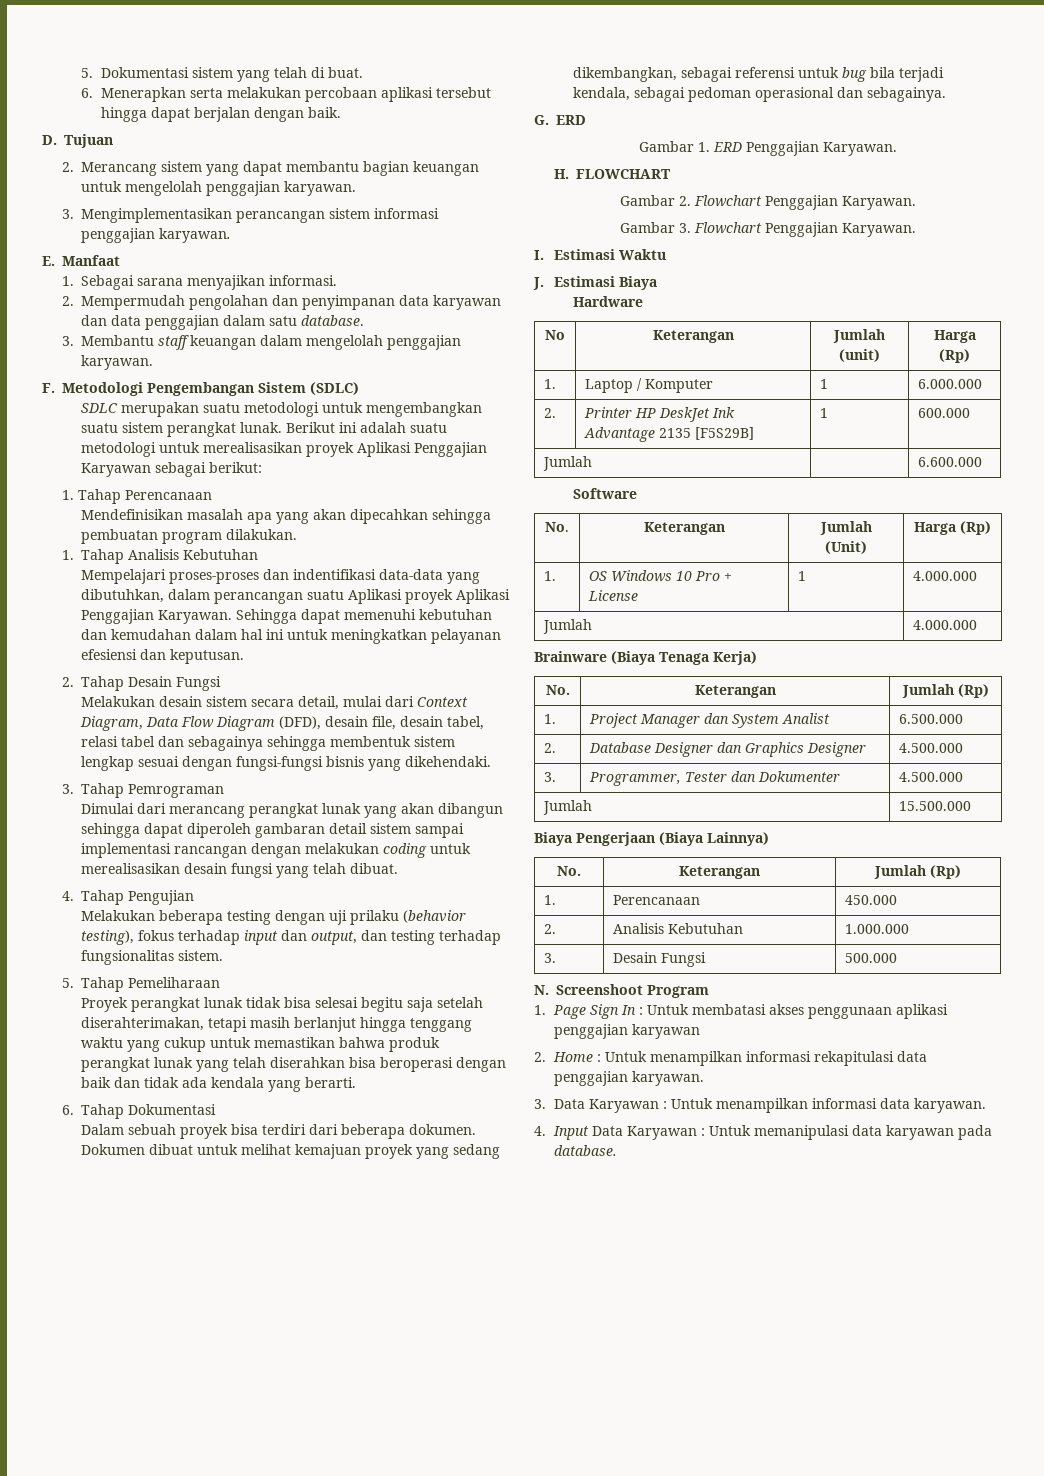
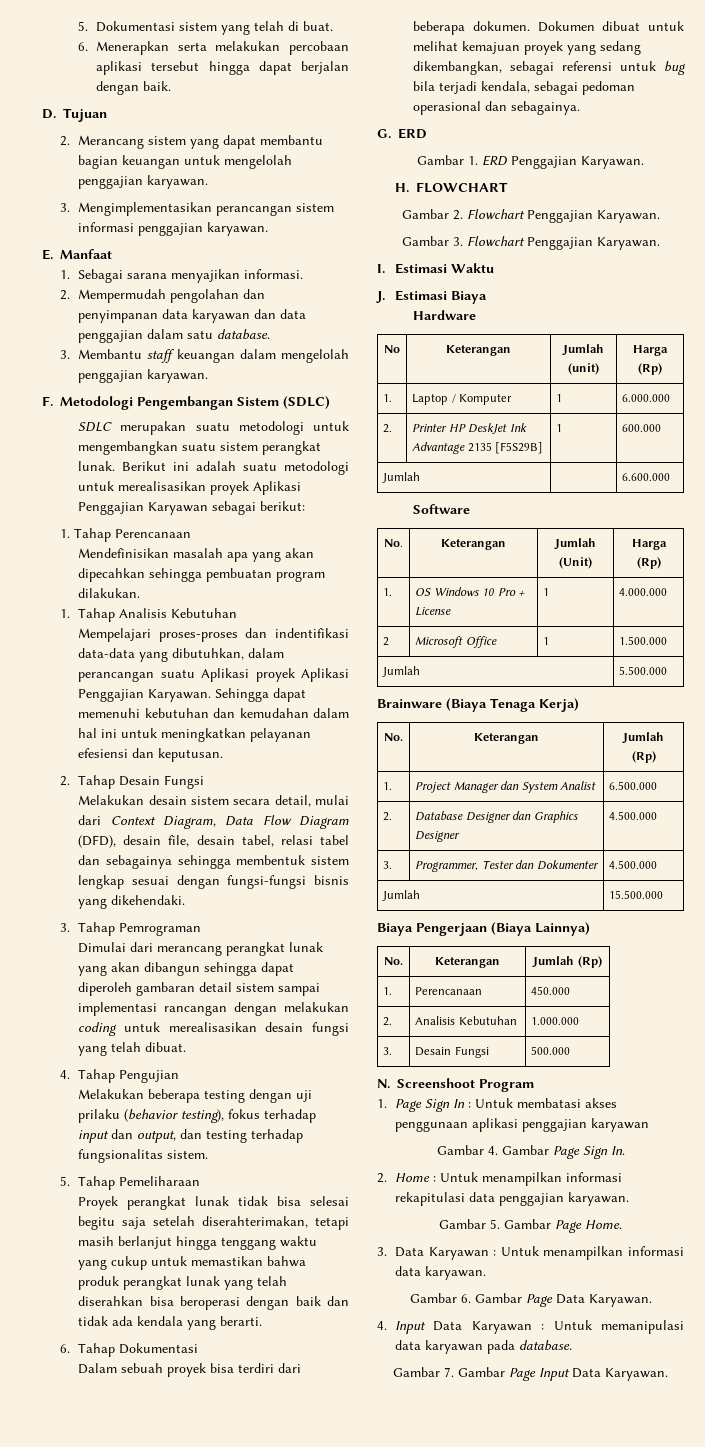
- Jumlah | 4.000.000
+ 2 | Microsoft Office | 1 | 1.500.000
+ Jumlah | 5.500.000
+ Gambar 4. Gambar Page Sign In.
+ Gambar 5. Gambar Page Home.
+ Gambar 6. Gambar Page Data Karyawan.
+ Gambar 7. Gambar Page Input Data Karyawan.

